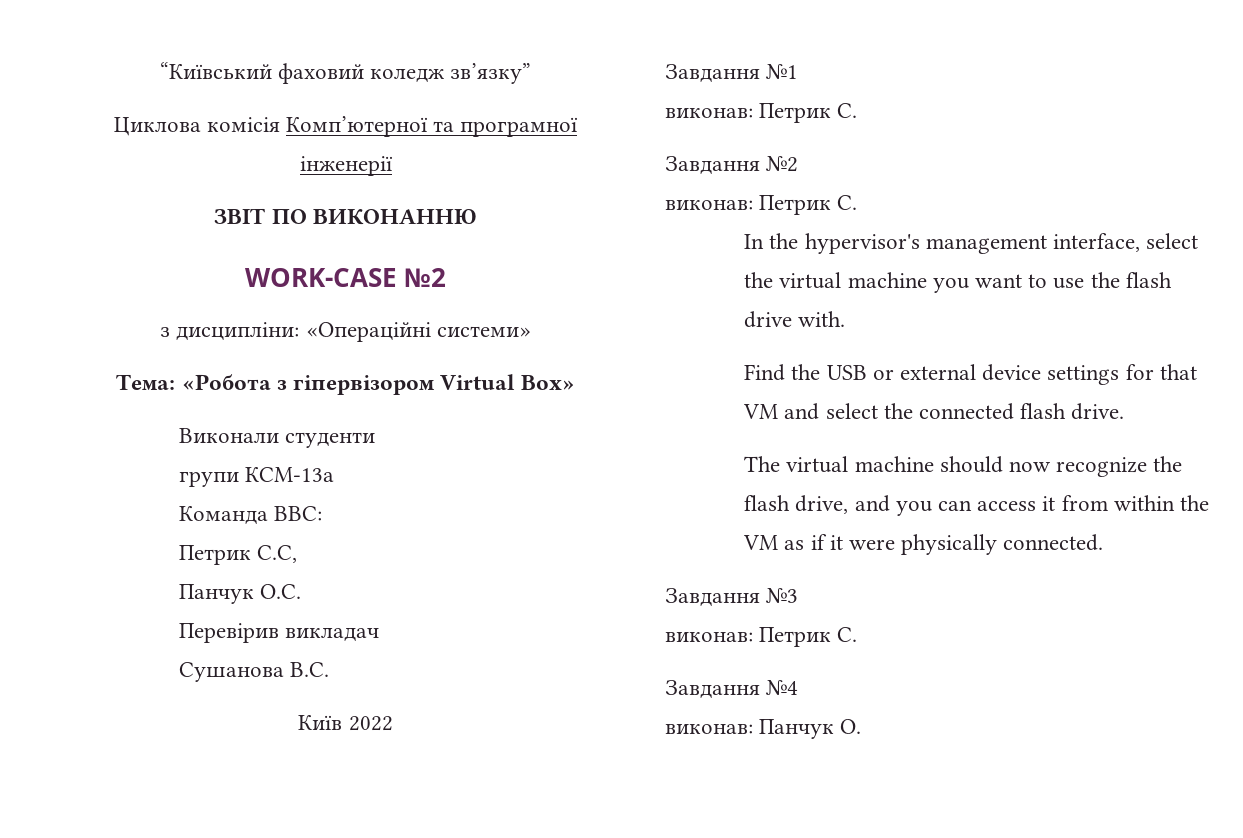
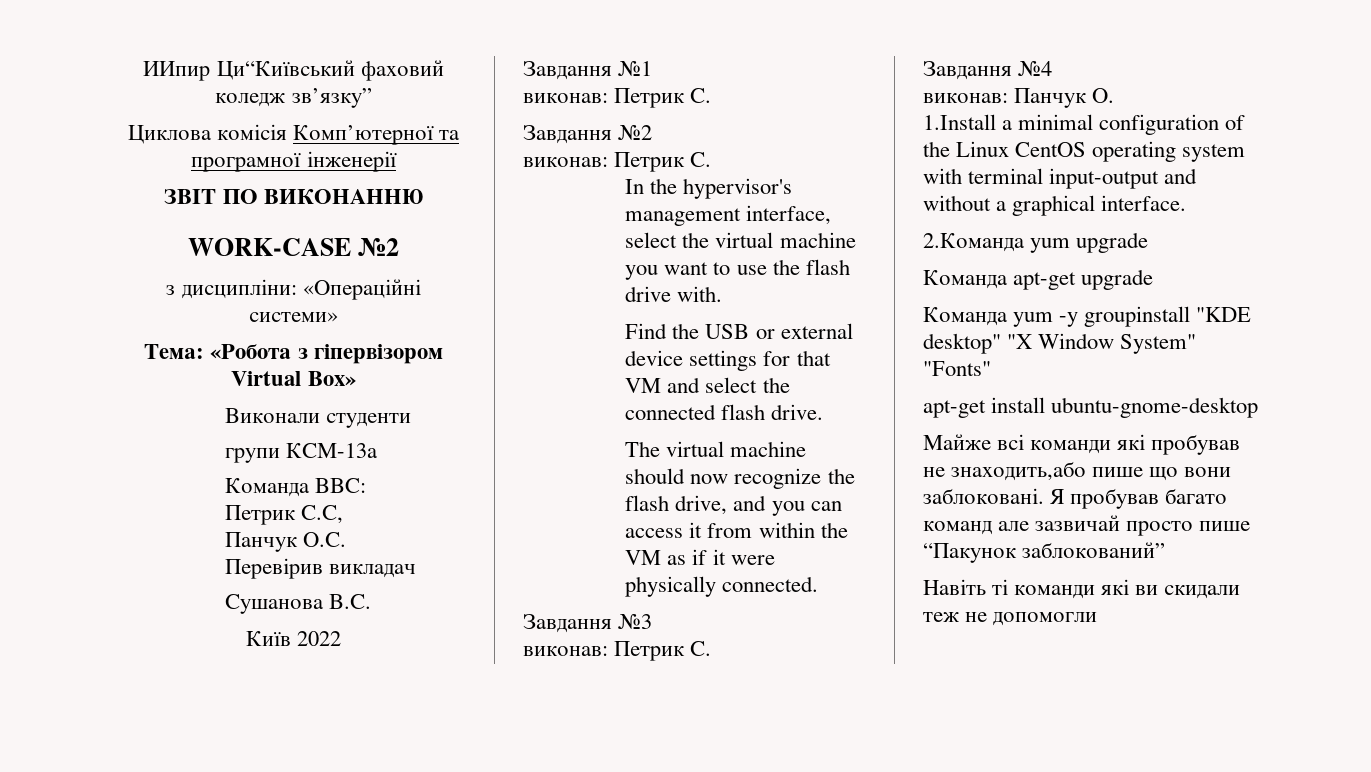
- “Київський фаховий коледж зв’язку”
+ ИИпир Ци“Київський фаховий коледж зв’язку”
+ 1.Install a minimal configuration of the Linux CentOS operating system with terminal input-output and without a graphical interface.
+ 2.Команда yum upgrade
+ Команда apt-get upgrade
+ Команда yum -y groupinstall "KDE desktop" "X Window System" "Fonts"
+ apt-get install ubuntu-gnome-desktop
+ Майже всі команди які пробував не знаходить,або пише що вони заблоковані. Я пробував багато команд але зазвичай просто пише “Пакунок заблокований”
+ Навіть ті команди які ви скидали теж не допомогли

